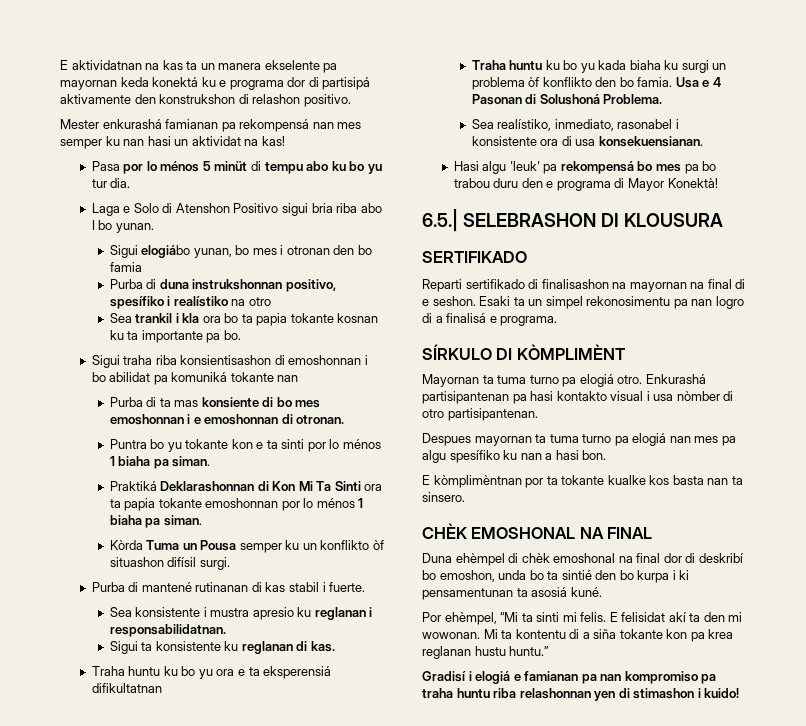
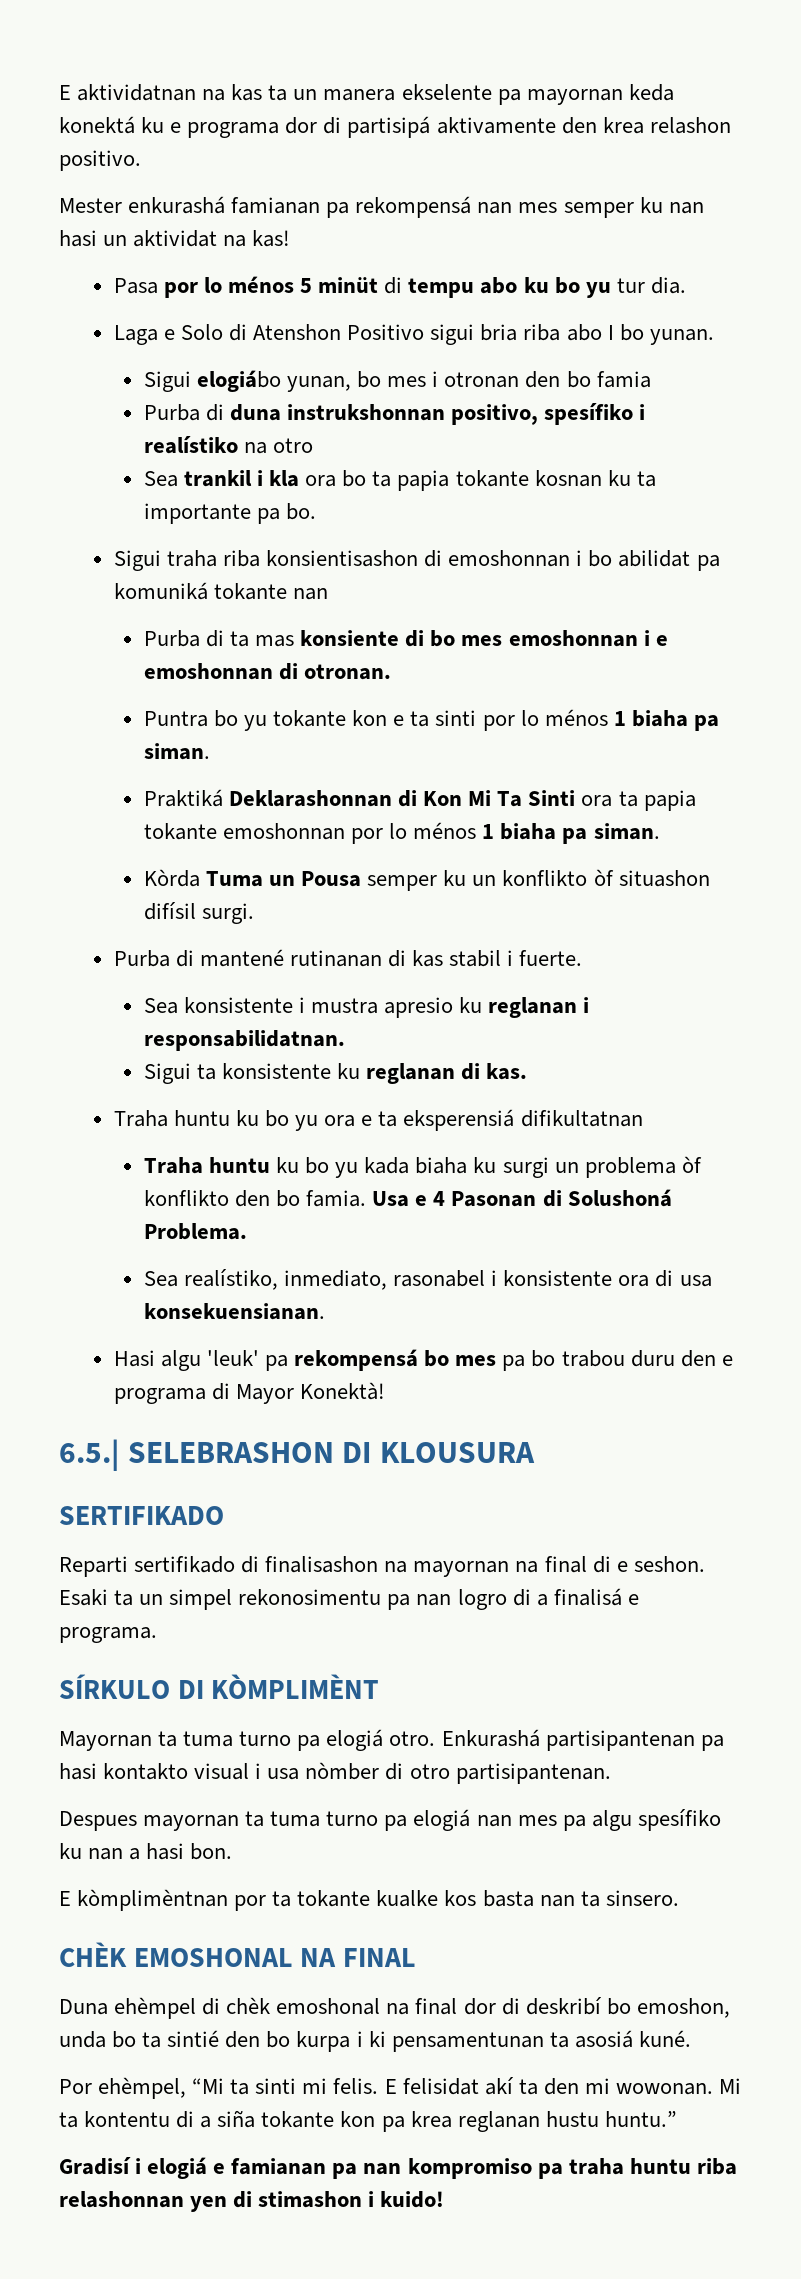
- E aktividatnan na kas ta un manera ekselente pa mayornan keda konektá ku e programa dor di partisipá aktivamente den konstrukshon di relashon positivo.
+ E aktividatnan na kas ta un manera ekselente pa mayornan keda konektá ku e programa dor di partisipá aktivamente den krea relashon positivo.

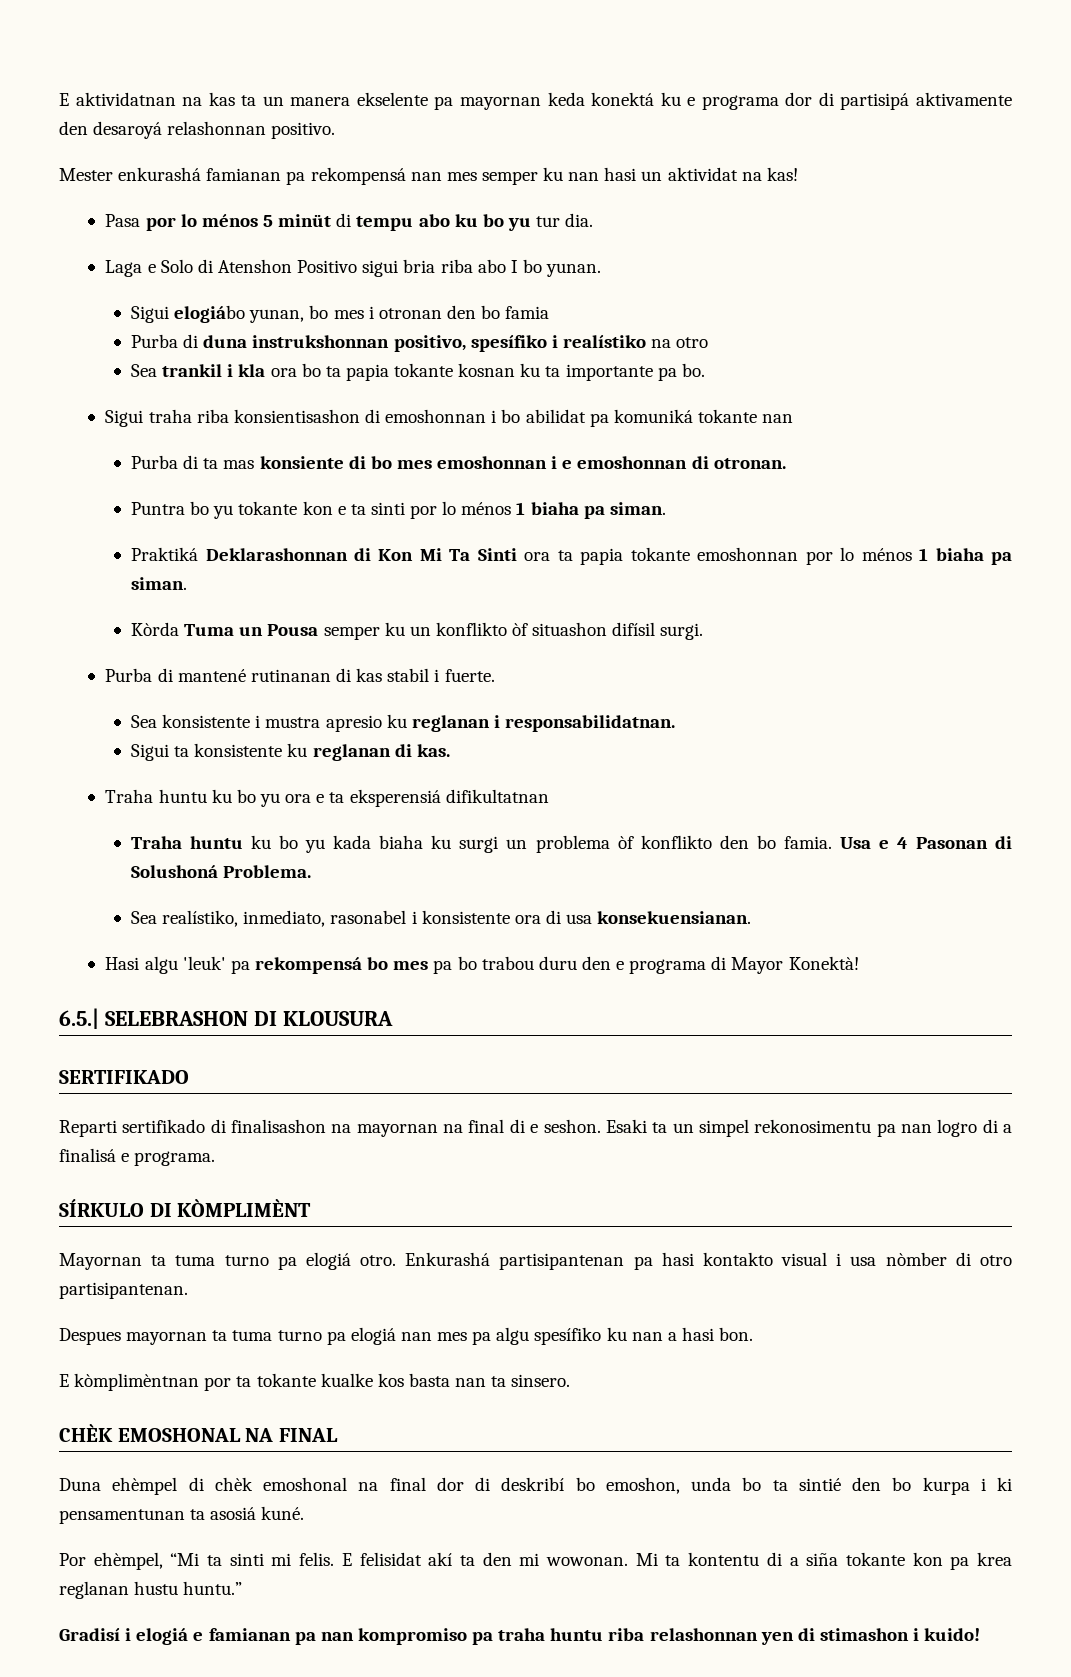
- E aktividatnan na kas ta un manera ekselente pa mayornan keda konektá ku e programa dor di partisipá aktivamente den krea relashon positivo.
+ E aktividatnan na kas ta un manera ekselente pa mayornan keda konektá ku e programa dor di partisipá aktivamente den desaroyá relashonnan positivo.

